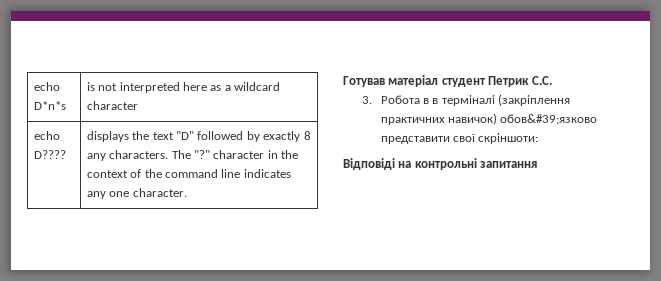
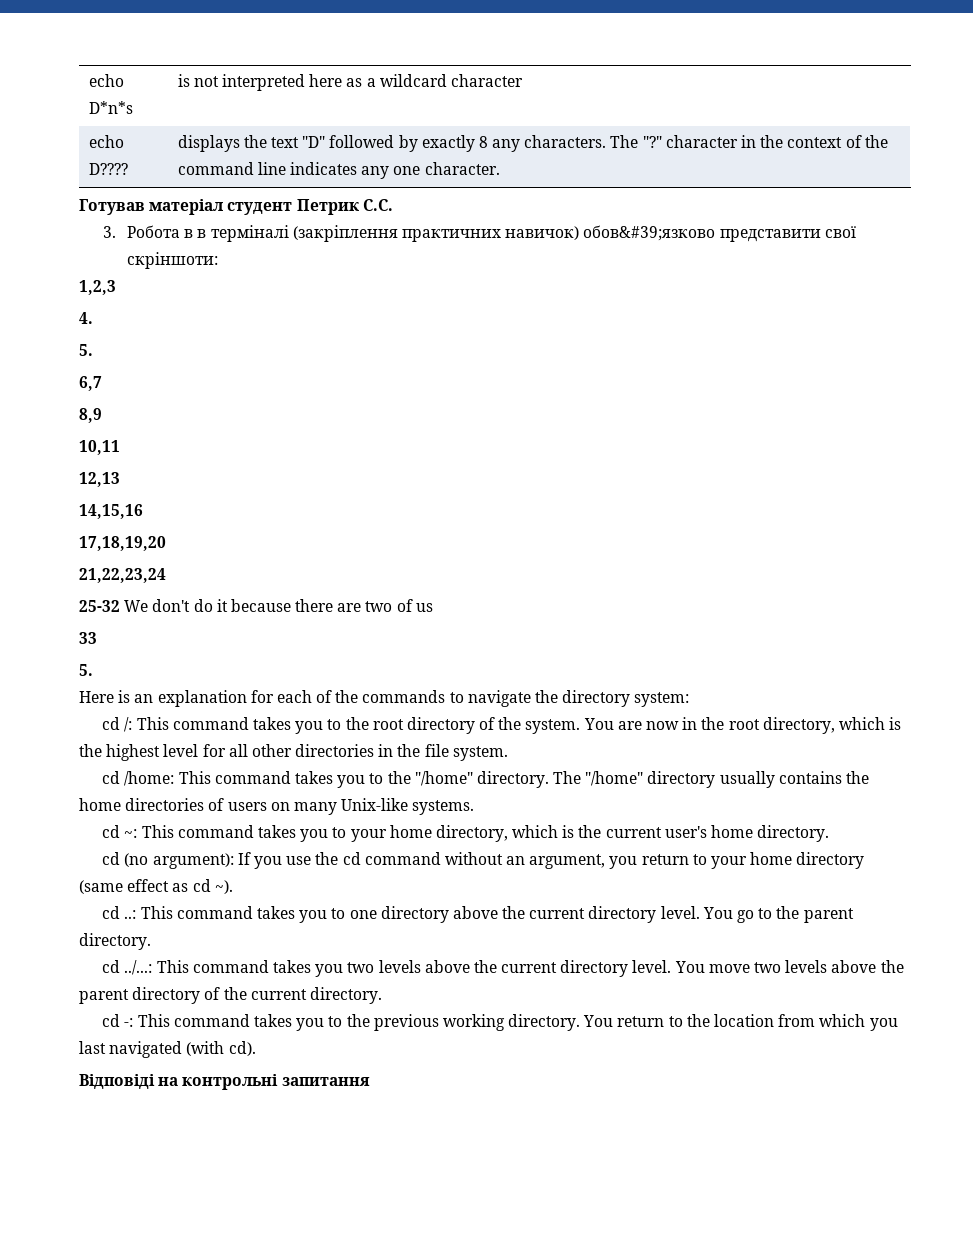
+ 1,2,3
+ 4.
+ 5.
+ 6,7
+ 8,9
+ 10,11
+ 12,13
+ 14,15,16
+ 17,18,19,20
+ 21,22,23,24
+ 25-32 We don't do it because there are two of us
+ 33
+ 5.
+ Here is an explanation for each of the commands to navigate the directory system:
+ cd /: This command takes you to the root directory of the system. You are now in the root directory, which is the highest level for all other directories in the file system.
+ cd /home: This command takes you to the "/home" directory. The "/home" directory usually contains the home directories of users on many Unix-like systems.
+ cd ~: This command takes you to your home directory, which is the current user's home directory.
+ cd (no argument): If you use the cd command without an argument, you return to your home directory (same effect as cd ~).
+ cd ..: This command takes you to one directory above the current directory level. You go to the parent directory.
+ cd ../...: This command takes you two levels above the current directory level. You move two levels above the parent directory of the current directory.
+ cd -: This command takes you to the previous working directory. You return to the location from which you last navigated (with cd).

